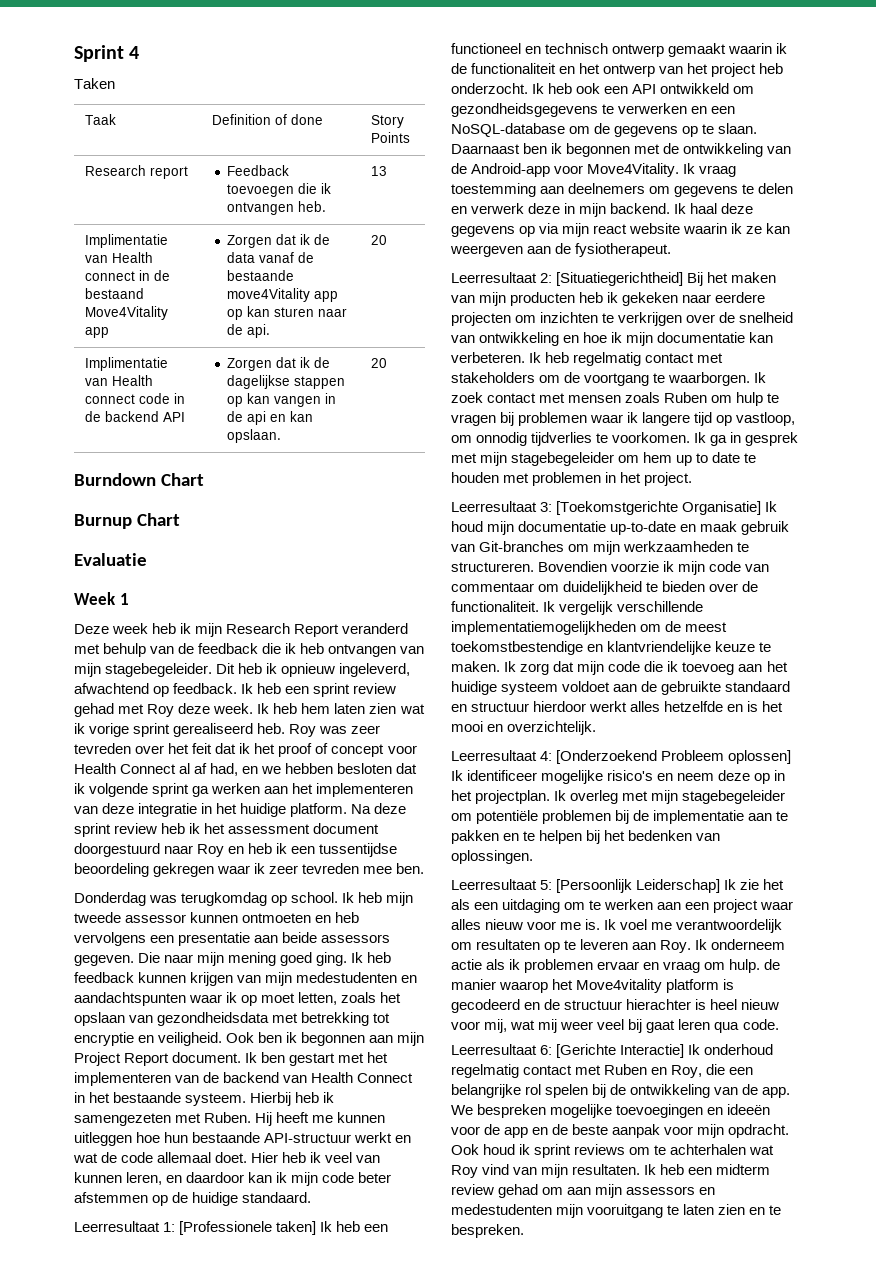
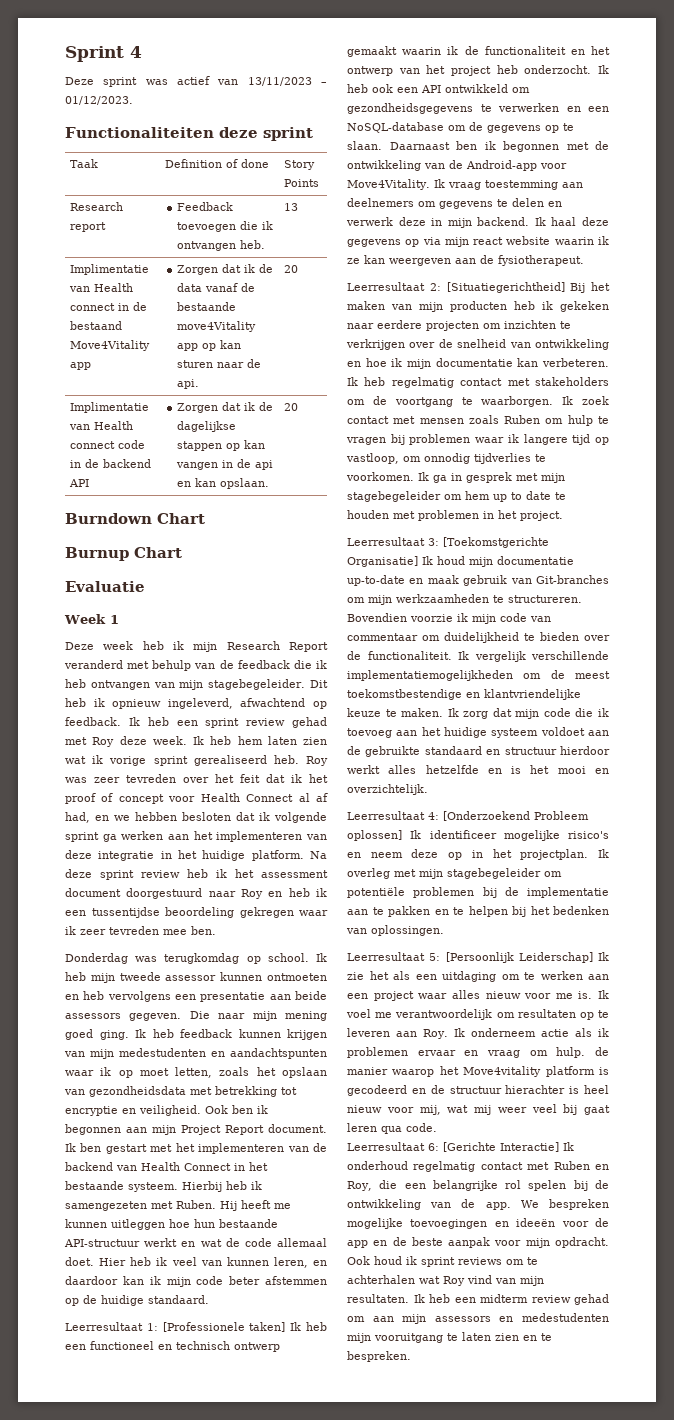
- Taken
+ Deze sprint was actief van 13/11/2023 – 01/12/2023.
+ Functionaliteiten deze sprint

